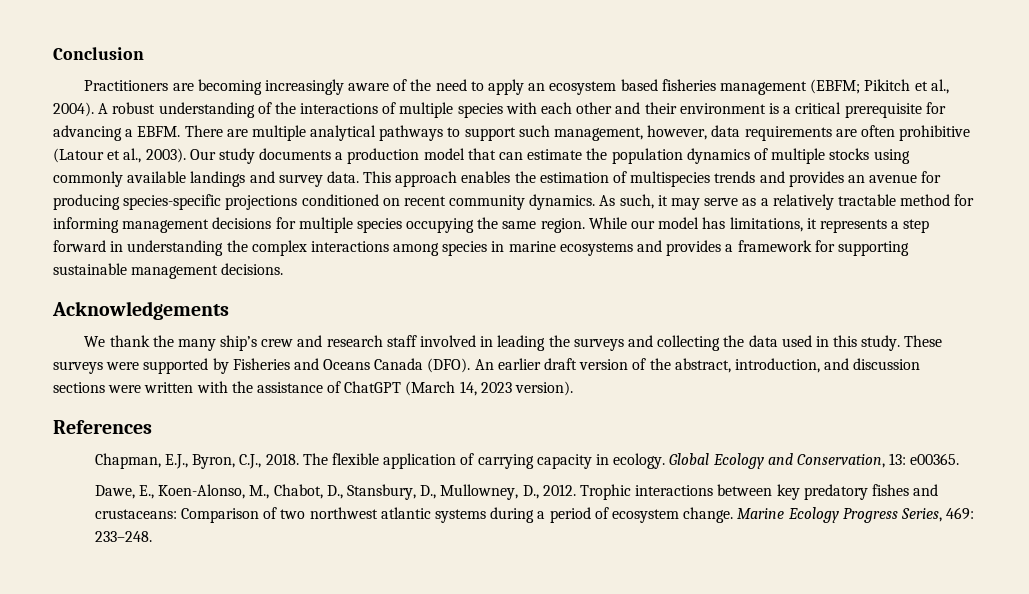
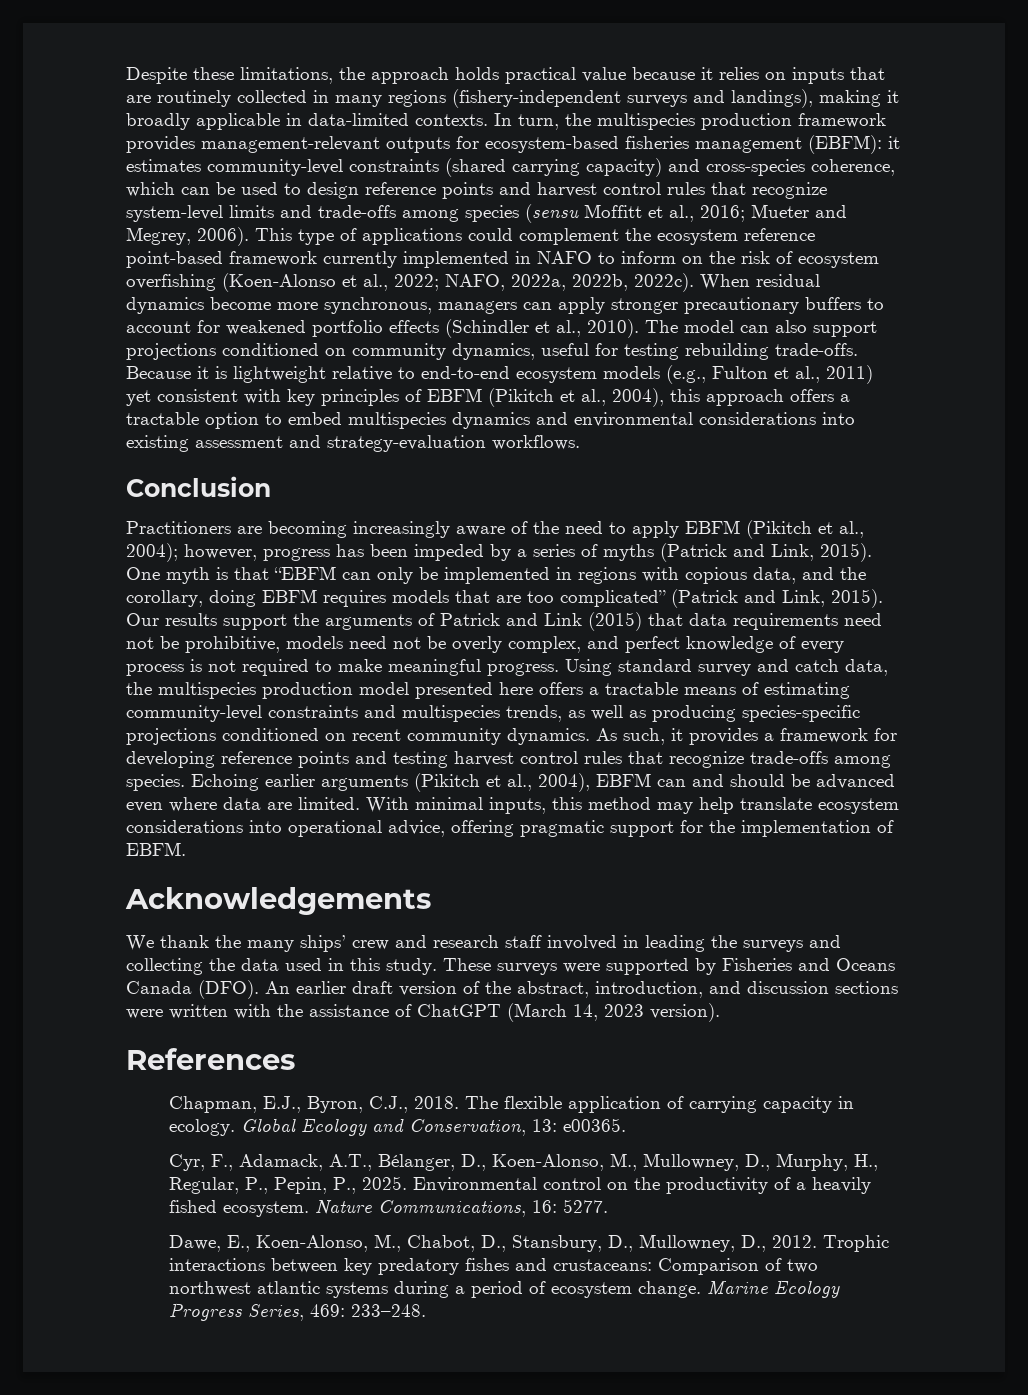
+ Despite these limitations, the approach holds practical value because it relies on inputs that are routinely collected in many regions (fishery‐independent surveys and landings), making it broadly applicable in data-limited contexts. In turn, the multispecies production framework provides management-relevant outputs for ecosystem-based fisheries management (EBFM): it estimates community-level constraints (shared carrying capacity) and cross-species coherence, which can be used to design reference points and harvest control rules that recognize system-level limits and trade-offs among species (sensu Moffitt et al., 2016; Mueter and Megrey, 2006). This type of applications could complement the ecosystem reference point-based framework currently implemented in NAFO to inform on the risk of ecosystem overfishing (Koen-Alonso et al., 2022; NAFO, 2022a, 2022b, 2022c). When residual dynamics become more synchronous, managers can apply stronger precautionary buffers to account for weakened portfolio effects (Schindler et al., 2010). The model can also support projections conditioned on community dynamics, useful for testing rebuilding trade-offs. Because it is lightweight relative to end-to-end ecosystem models (e.g., Fulton et al., 2011) yet consistent with key principles of EBFM (Pikitch et al., 2004), this approach offers a tractable option to embed multispecies dynamics and environmental considerations into existing assessment and strategy-evaluation workflows.
- Practitioners are becoming increasingly aware of the need to apply an ecosystem based fisheries management (EBFM; Pikitch et al., 2004). A robust understanding of the interactions of multiple species with each other and their environment is a critical prerequisite for advancing a EBFM. There are multiple analytical pathways to support such management, however, data requirements are often prohibitive (Latour et al., 2003). Our study documents a production model that can estimate the population dynamics of multiple stocks using commonly available landings and survey data. This approach enables the estimation of multispecies trends and provides an avenue for producing species-specific projections conditioned on recent community dynamics.
+ Practitioners are becoming increasingly aware of the need to apply EBFM (Pikitch et al., 2004); however, progress has been impeded by a series of myths (Patrick and Link, 2015). One myth is that “EBFM can only be implemented in regions with copious data, and the corollary, doing EBFM requires models that are too complicated” (Patrick and Link, 2015). Our results support the arguments of Patrick and Link (2015) that data requirements need not be prohibitive, models need not be overly complex, and perfect knowledge of every process is not required to make meaningful progress. Using standard survey and catch data, the multispecies production model presented here offers a tractable means of estimating community-level constraints and multispecies trends, as well as producing species-specific projections conditioned on recent community dynamics.
- As such, it may serve as a relatively tractable method for informing management decisions for multiple species occupying the same region. While our model has limitations, it represents a step forward in understanding the complex interactions among species in marine ecosystems and provides a framework for supporting sustainable management decisions.
+ As such, it provides a framework for developing reference points and testing harvest control rules that recognize trade-offs among species. Echoing earlier arguments (Pikitch et al., 2004), EBFM can and should be advanced even where data are limited. With minimal inputs, this method may help translate ecosystem considerations into operational advice, offering pragmatic support for the implementation of EBFM.
- We thank the many ship’s crew and research staff involved in leading the surveys and collecting the data used in this study.
+ We thank the many ships’ crew and research staff involved in leading the surveys and collecting the data used in this study.
+ Cyr, F., Adamack, A.T., Bélanger, D., Koen-Alonso, M., Mullowney, D., Murphy, H., Regular, P., Pepin, P., 2025. Environmental control on the productivity of a heavily fished ecosystem. Nature Communications, 16: 5277.

